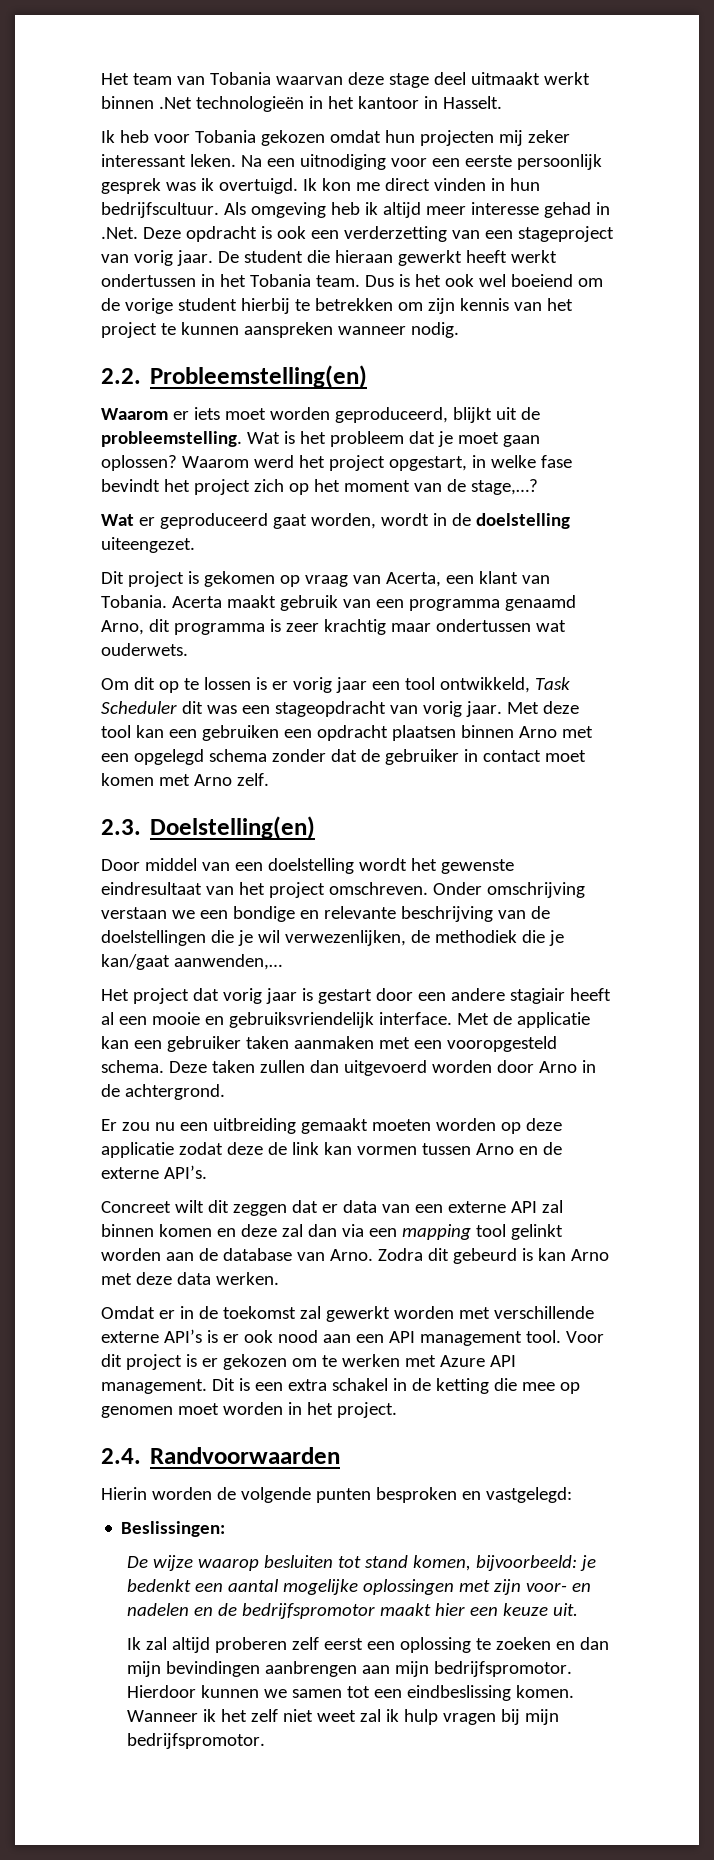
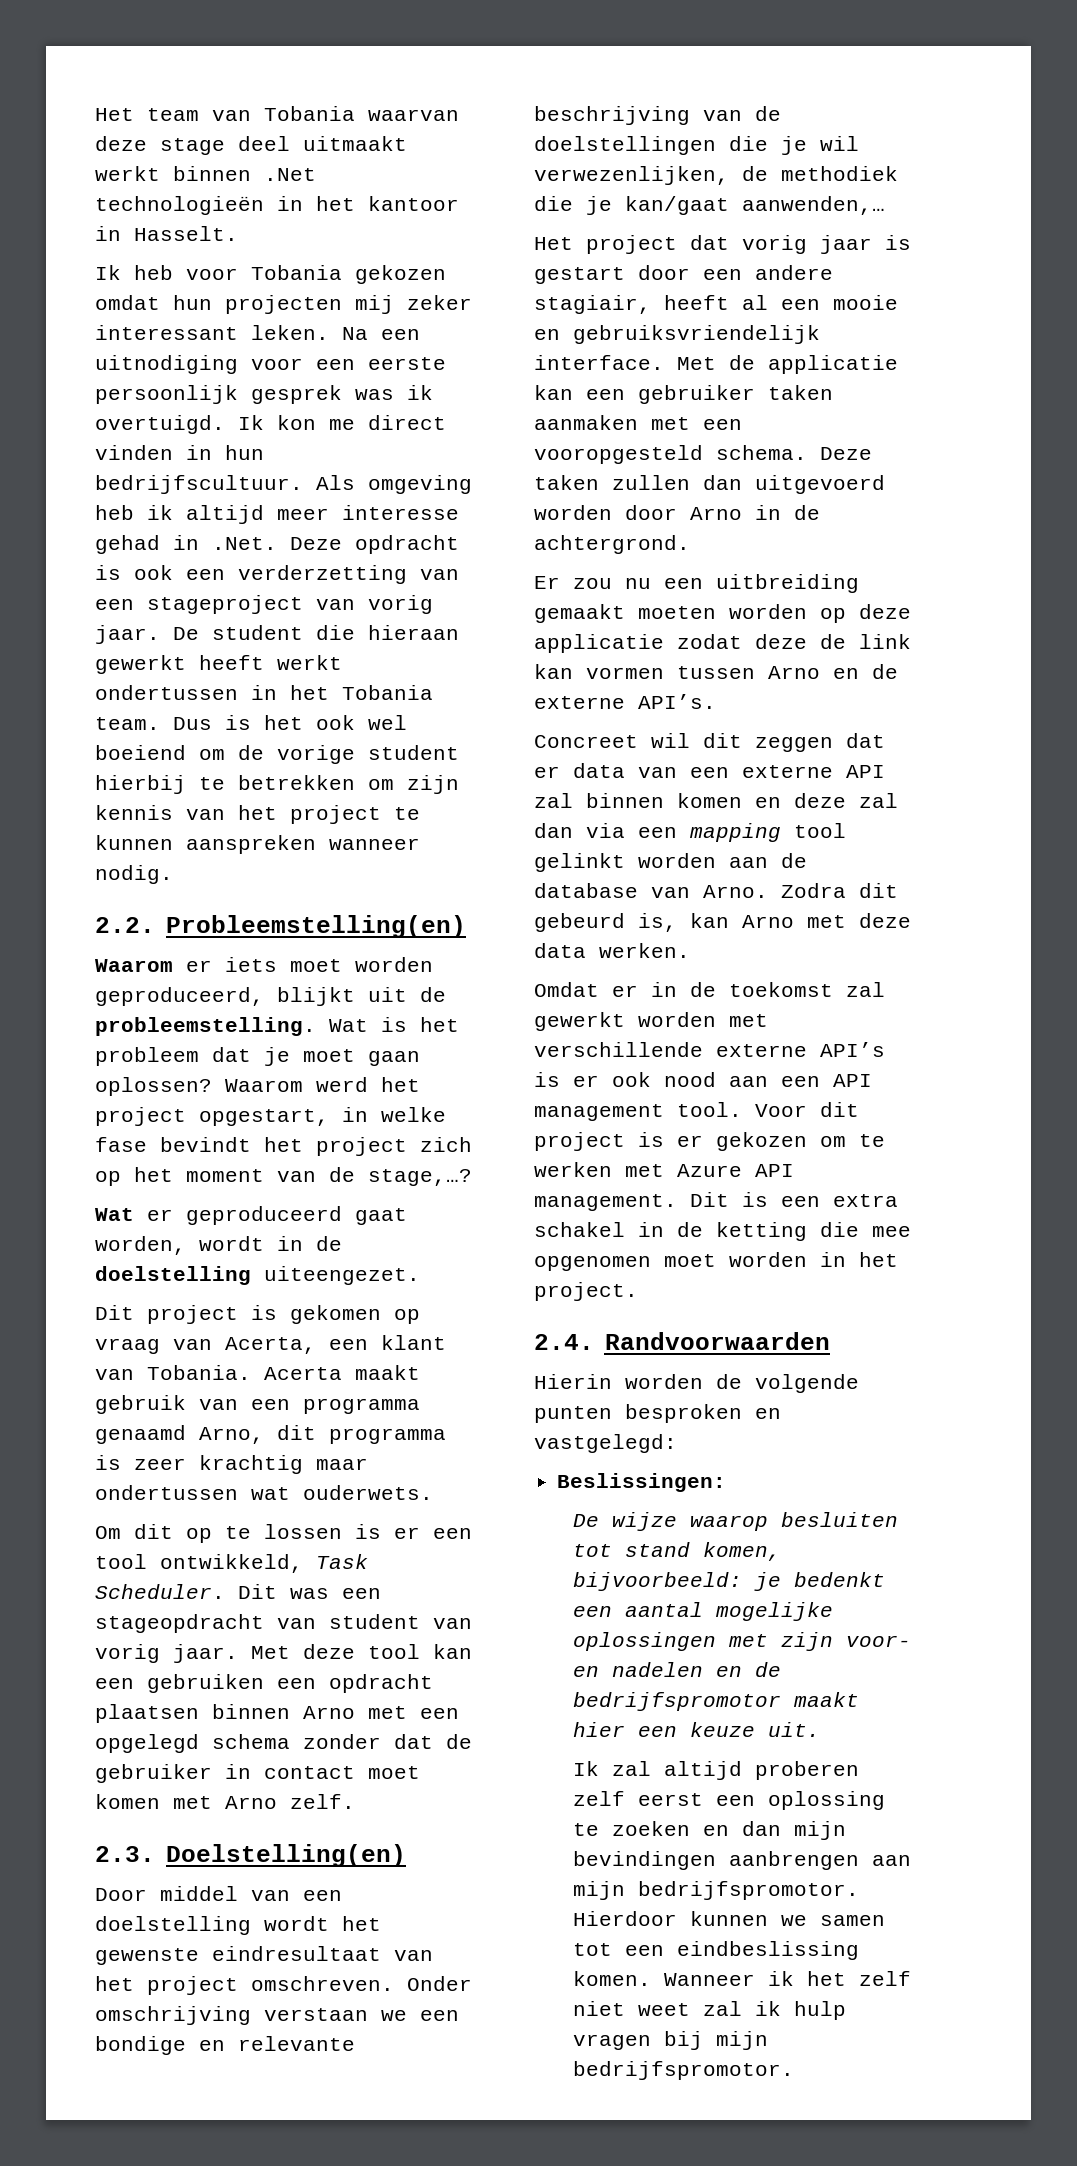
- Om dit op te lossen is er vorig jaar een tool ontwikkeld, Task Scheduler dit was een stageopdracht van vorig jaar.
+ Om dit op te lossen is er een tool ontwikkeld, Task Scheduler. Dit was een stageopdracht van student van vorig jaar.
- Het project dat vorig jaar is gestart door een andere stagiair heeft al een mooie en gebruiksvriendelijk interface.
+ Het project dat vorig jaar is gestart door een andere stagiair, heeft al een mooie en gebruiksvriendelijk interface.
- Concreet wilt dit zeggen dat er data van een externe API zal binnen komen en deze zal dan via een mapping tool gelinkt worden aan de database van Arno.
+ Concreet wil dit zeggen dat er data van een externe API zal binnen komen en deze zal dan via een mapping tool gelinkt worden aan de database van Arno.
- Zodra dit gebeurd is kan Arno met deze data werken.
+ Zodra dit gebeurd is, kan Arno met deze data werken.
- Dit is een extra schakel in de ketting die mee op genomen moet worden in het project.
+ Dit is een extra schakel in de ketting die mee opgenomen moet worden in het project.

